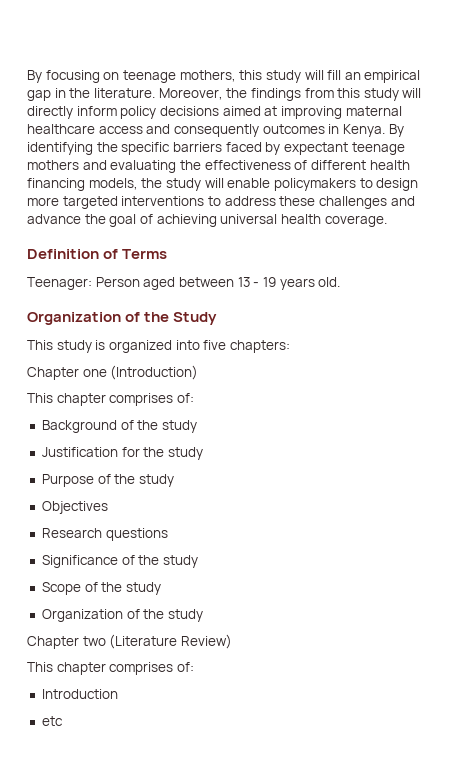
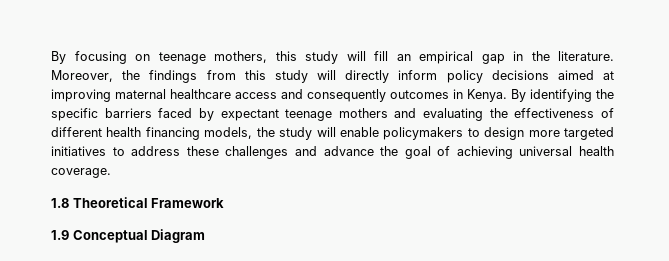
- By identifying the specific barriers faced by expectant teenage mothers and evaluating the effectiveness of different health financing models, the study will enable policymakers to design more targeted interventions to address these challenges and advance the goal of achieving universal health coverage.
+ By identifying the specific barriers faced by expectant teenage mothers and evaluating the effectiveness of different health financing models, the study will enable policymakers to design more targeted initiatives to address these challenges and advance the goal of achieving universal health coverage.
- Definition of Terms
- Teenager: Person aged between 13 - 19 years old.
- Organization of the Study
- This study is organized into five chapters:
- Chapter one (Introduction)
- This chapter comprises of:
- Background of the study
- Justification for the study
- Purpose of the study
- Objectives
- Research questions
- Significance of the study
- Scope of the study
- Organization of the study
- Chapter two (Literature Review)
- This chapter comprises of:
- Introduction
- etc
+ 1.8 Theoretical Framework
+ 1.9 Conceptual Diagram

